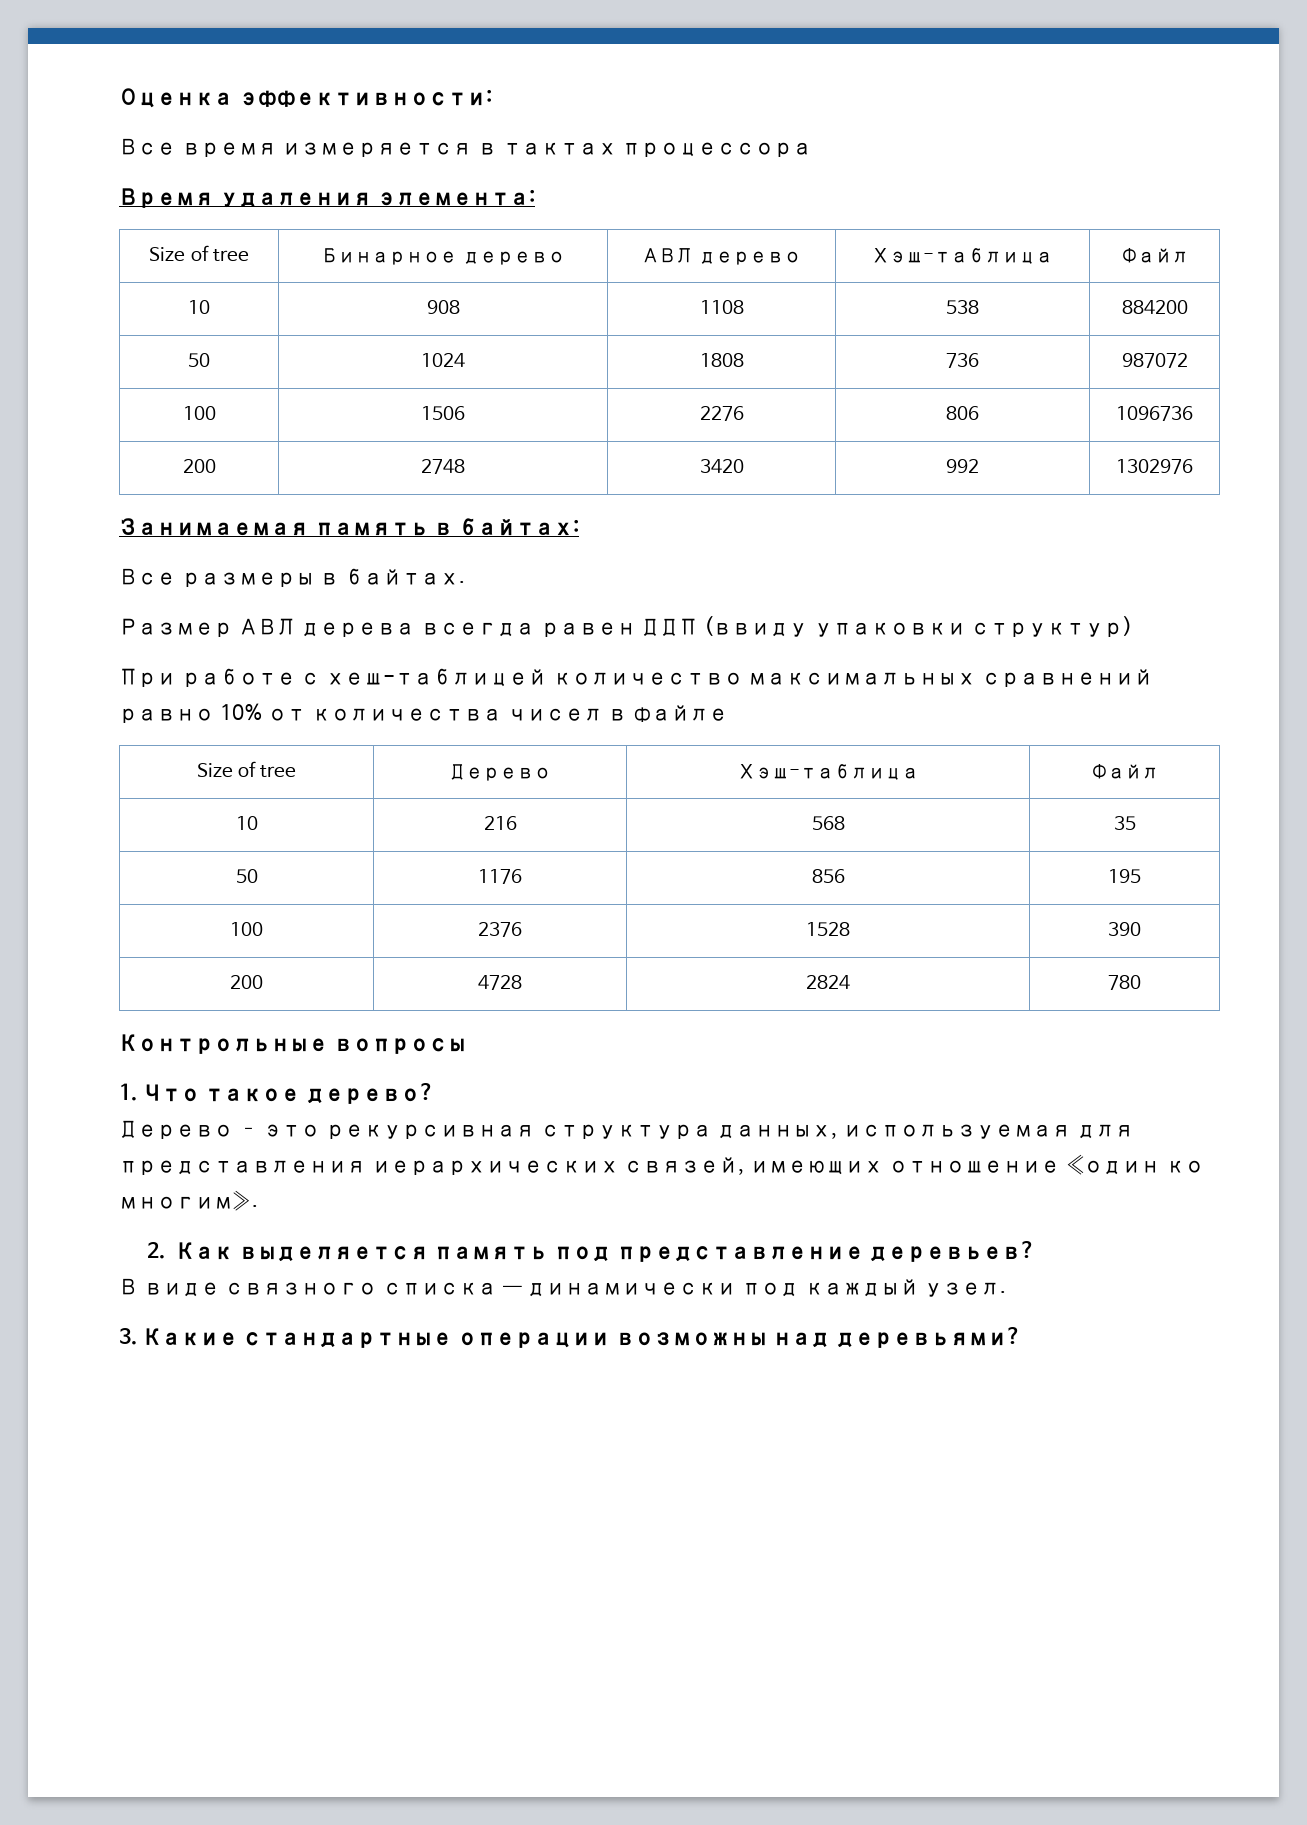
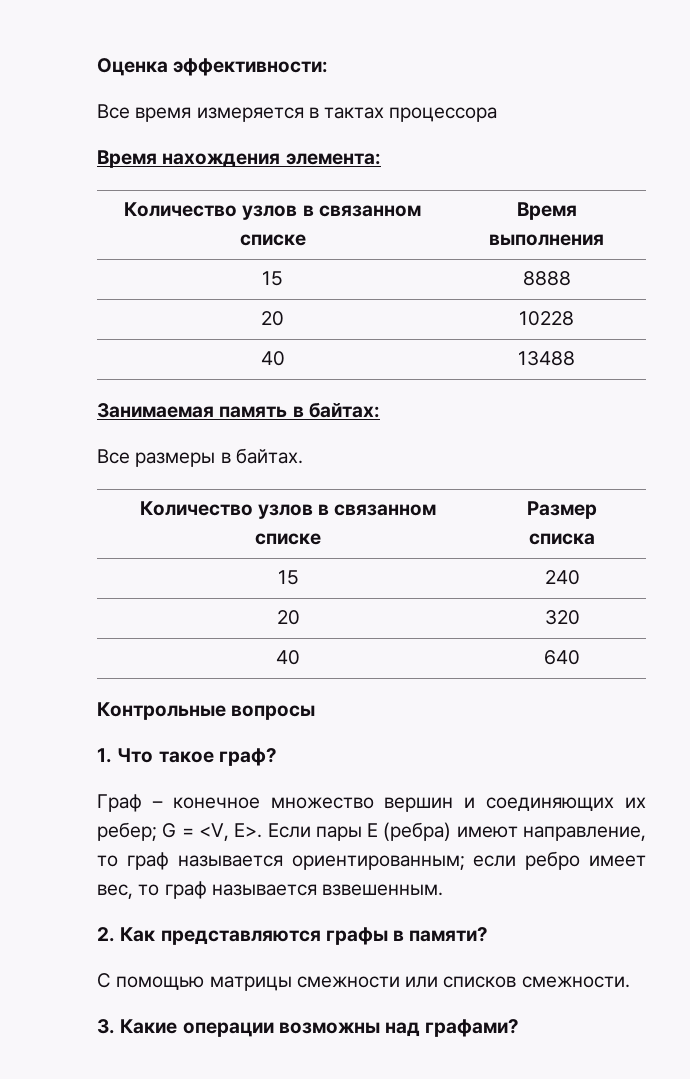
- Время удаления элемента:
+ Время нахождения элемента:
- Size of tree | Бинарное дерево | АВЛ дерево | Хэш-таблица | Файл
- 10 | 908 | 1108 | 538 | 884200
- 50 | 1024 | 1808 | 736 | 987072
- 100 | 1506 | 2276 | 806 | 1096736
- 200 | 2748 | 3420 | 992 | 1302976
+ Количество узлов в связанном списке | Время выполнения
+ 15 | 8888
+ 20 | 10228
+ 40 | 13488
- Размер АВЛ дерева всегда равен ДДП (ввиду упаковки структур)
- При работе с хеш-таблицей количество максимальных сравнений равно 10% от количества чисел в файле
- Size of tree | Дерево | Хэш-таблица | Файл
- 10 | 216 | 568 | 35
- 50 | 1176 | 856 | 195
- 100 | 2376 | 1528 | 390
- 200 | 4728 | 2824 | 780
+ Количество узлов в связанном списке | Размер списка
+ 15 | 240
+ 20 | 320
+ 40 | 640
- 1. Что такое дерево?
- Дерево – это рекурсивная структура данных, используемая для представления иерархических связей, имеющих отношение «один ко многим».
- 2. Как выделяется память под представление деревьев?
- В виде связного списка — динамически под каждый узел.
+ 1. Что такое граф?
+ Граф – конечное множество вершин и соединяющих их ребер; G = <V, E>. Если пары Е (ребра) имеют направление, то граф называется ориентированным; если ребро имеет вес, то граф называется взвешенным.
+ 2. Как представляются графы в памяти?
+ С помощью матрицы смежности или списков смежности.
- 3. Какие стандартные операции возможны над деревьями?
+ 3. Какие операции возможны над графами?

